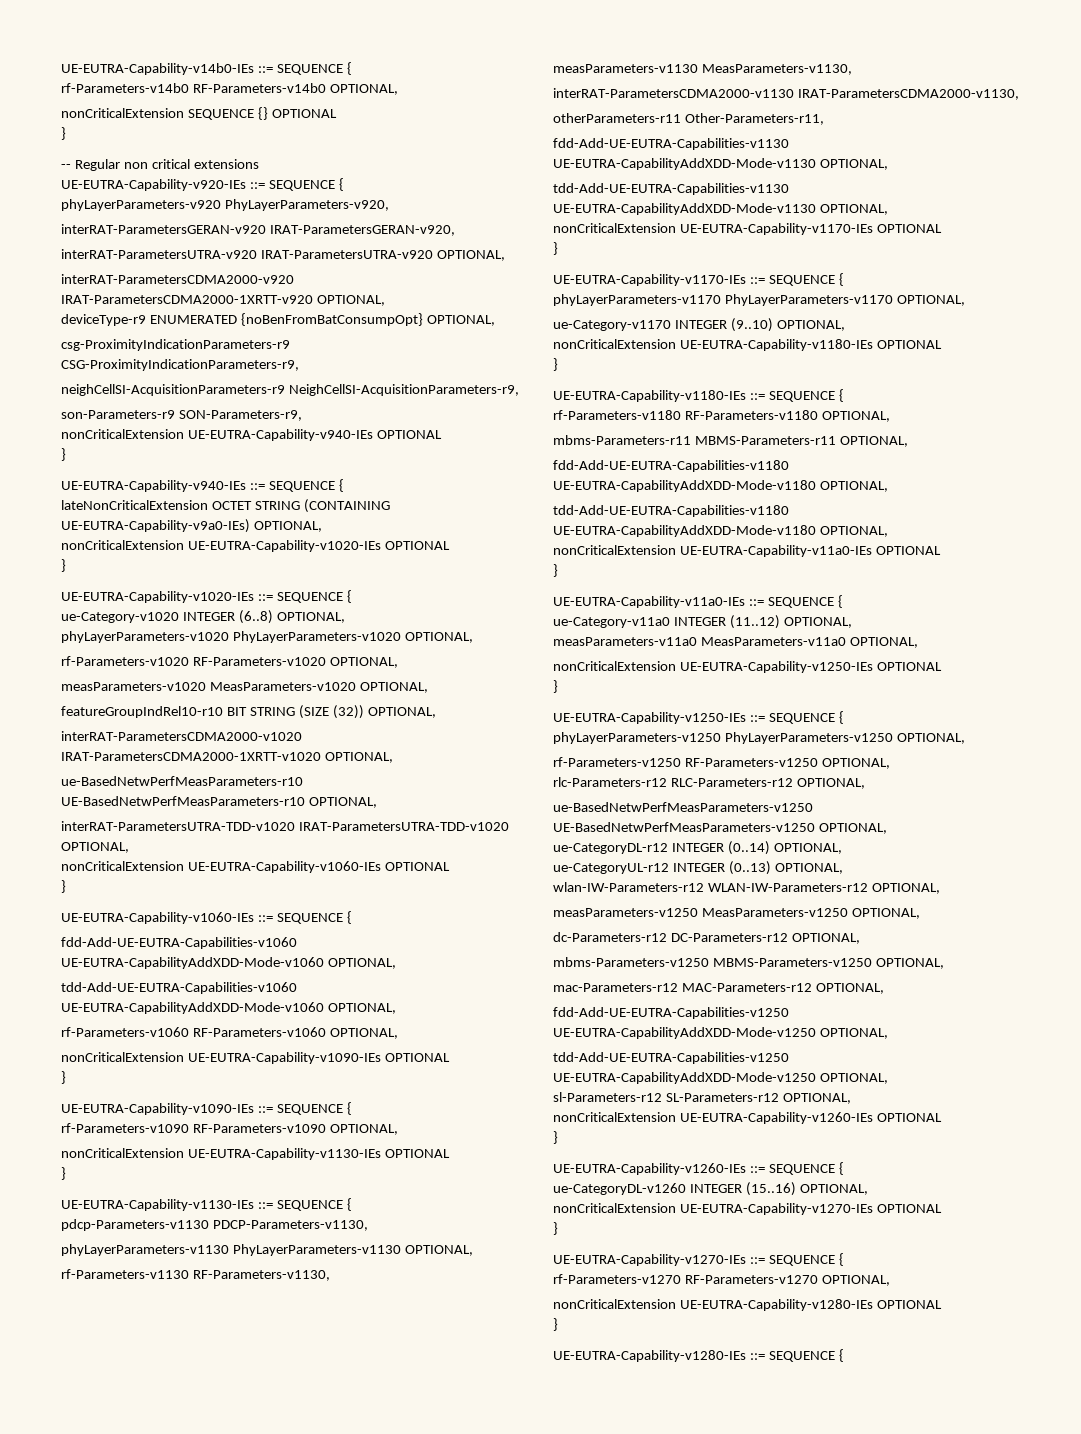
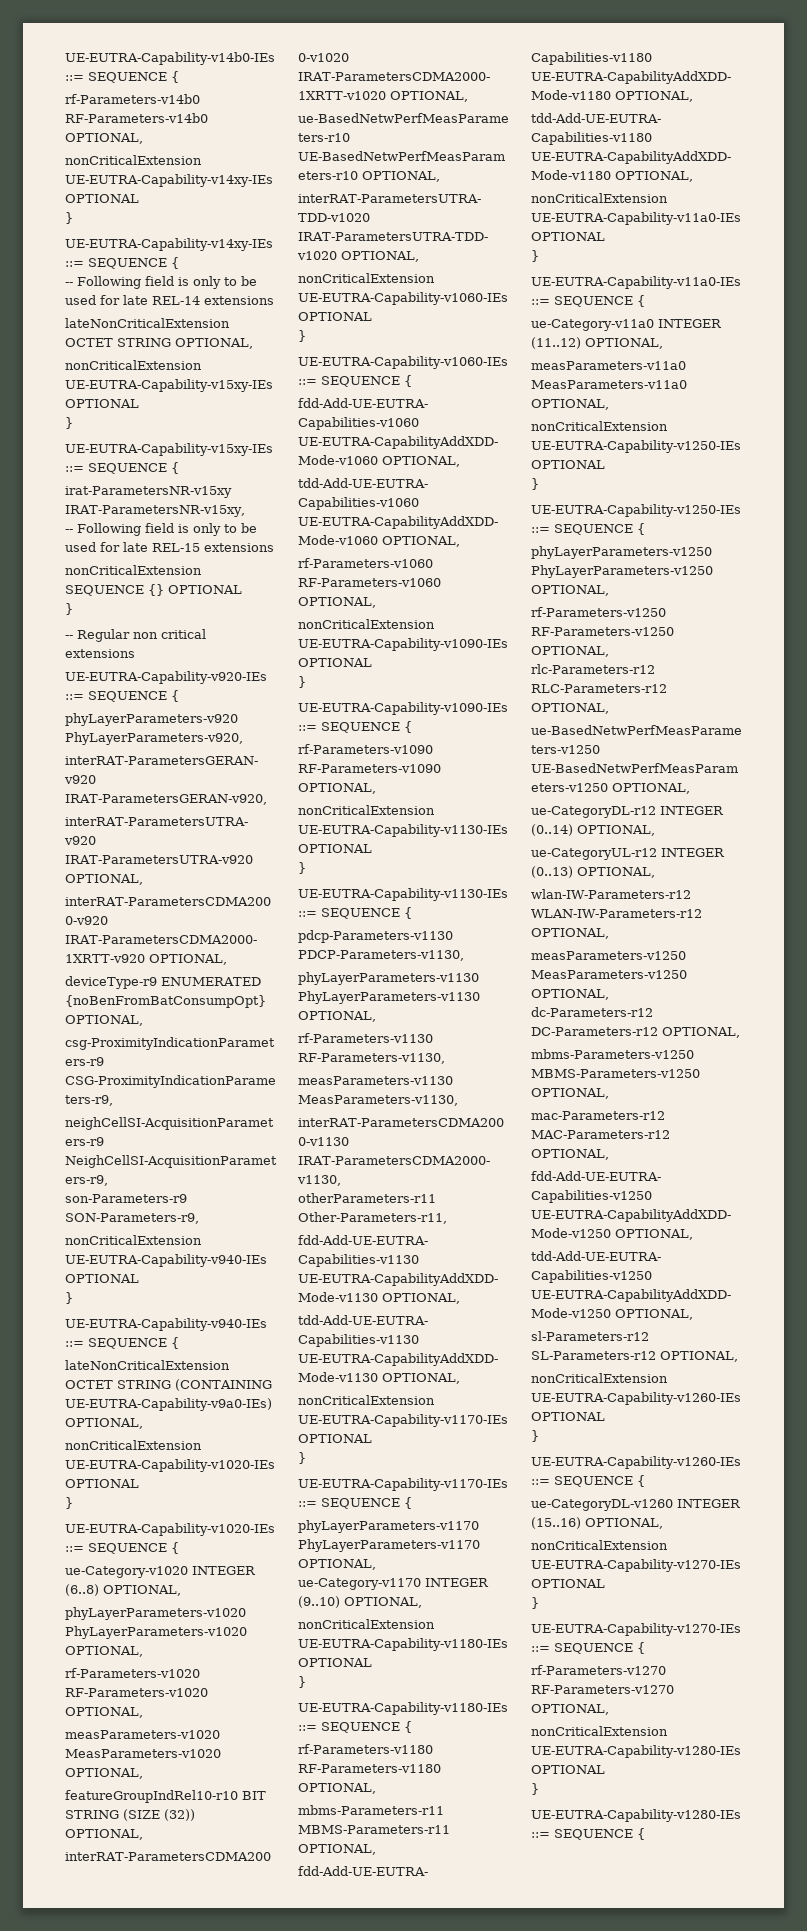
+ nonCriticalExtension UE-EUTRA-Capability-v14xy-IEs OPTIONAL
+ }
+ UE-EUTRA-Capability-v14xy-IEs ::= SEQUENCE {
+ -- Following field is only to be used for late REL-14 extensions
+ lateNonCriticalExtension OCTET STRING OPTIONAL,
+ nonCriticalExtension UE-EUTRA-Capability-v15xy-IEs OPTIONAL
+ }
+ UE-EUTRA-Capability-v15xy-IEs ::= SEQUENCE {
+ irat-ParametersNR-v15xy IRAT-ParametersNR-v15xy,
+ -- Following field is only to be used for late REL-15 extensions

